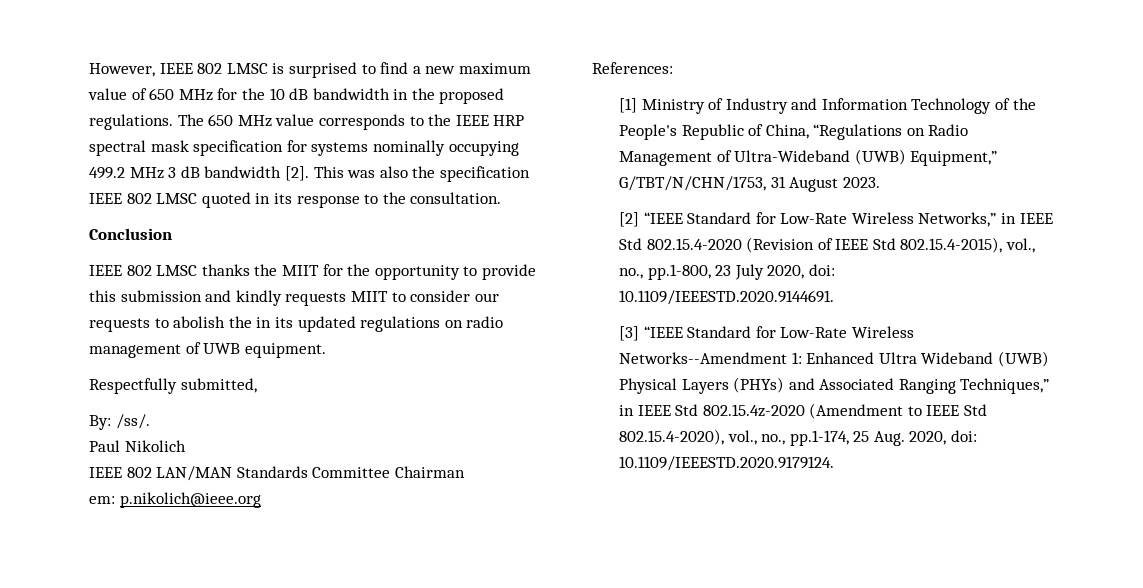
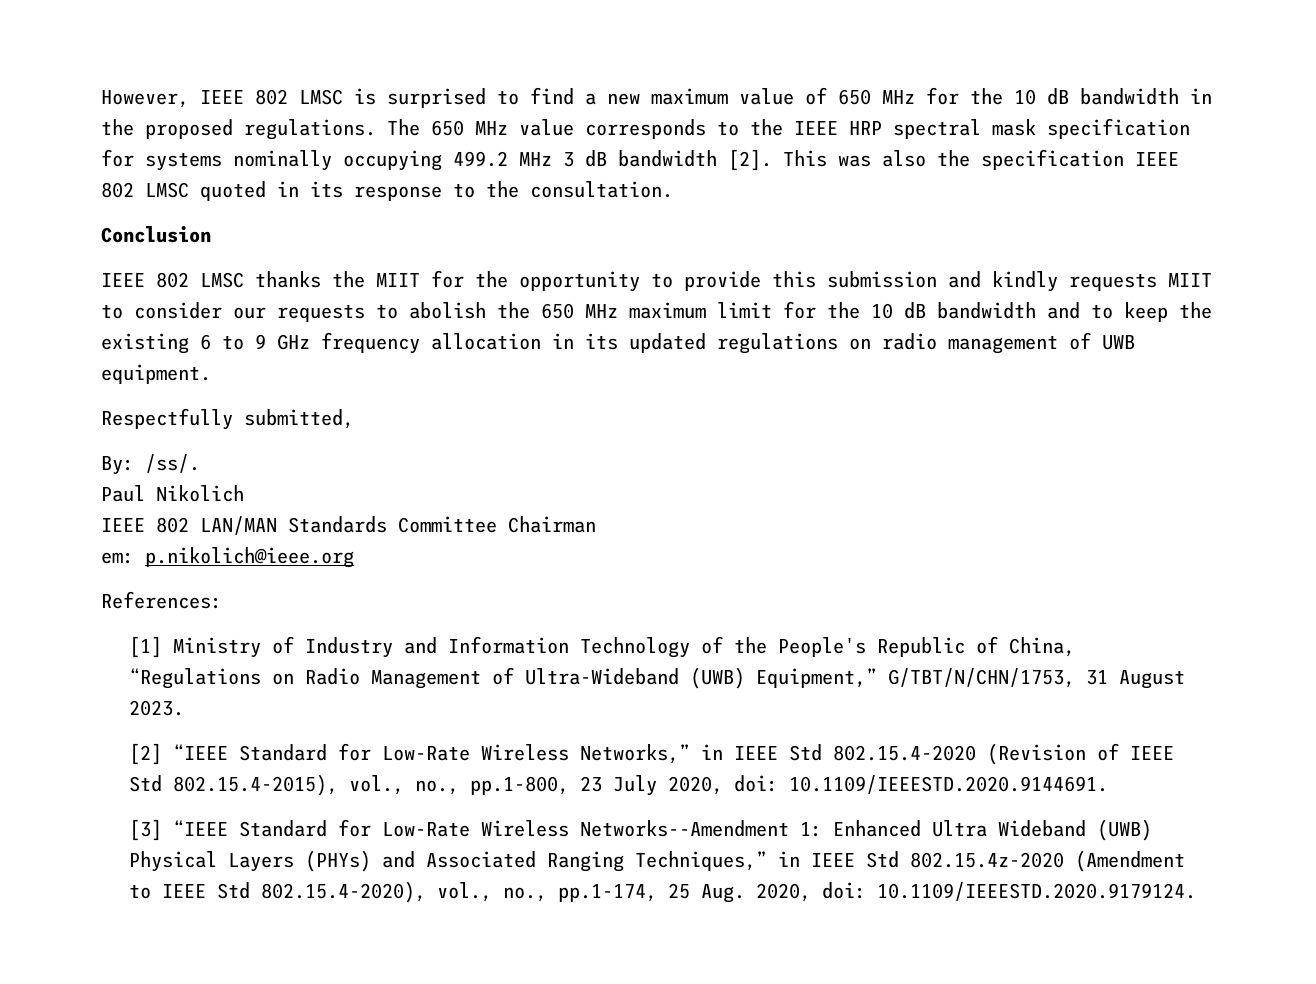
- IEEE 802 LMSC thanks the MIIT for the opportunity to provide this submission and kindly requests MIIT to consider our requests to abolish the in its updated regulations on radio management of UWB equipment.
+ IEEE 802 LMSC thanks the MIIT for the opportunity to provide this submission and kindly requests MIIT to consider our requests to abolish the 650 MHz maximum limit for the 10 dB bandwidth and to keep the existing 6 to 9 GHz frequency allocation in its updated regulations on radio management of UWB equipment.

